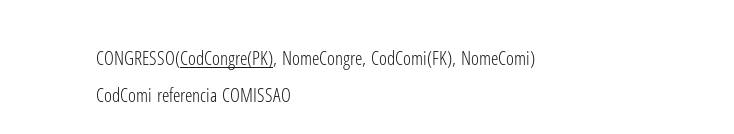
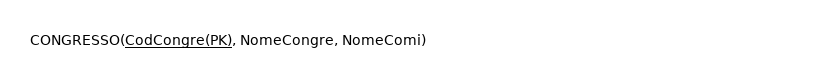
- CONGRESSO(CodCongre(PK), NomeCongre, CodComi(FK), NomeComi)
+ CONGRESSO(CodCongre(PK), NomeCongre, NomeComi)
- CodComi referencia COMISSAO

